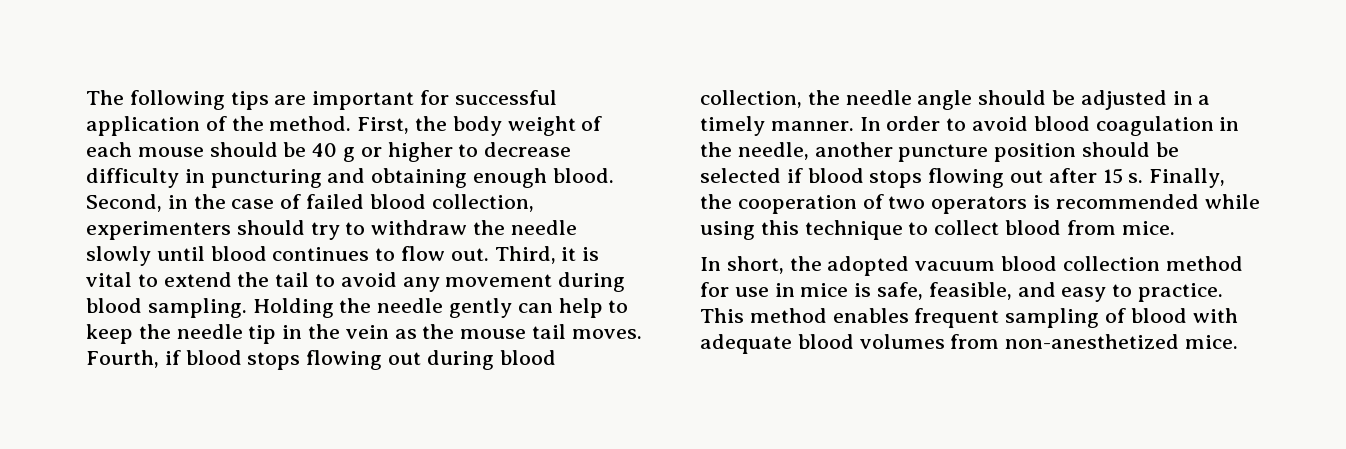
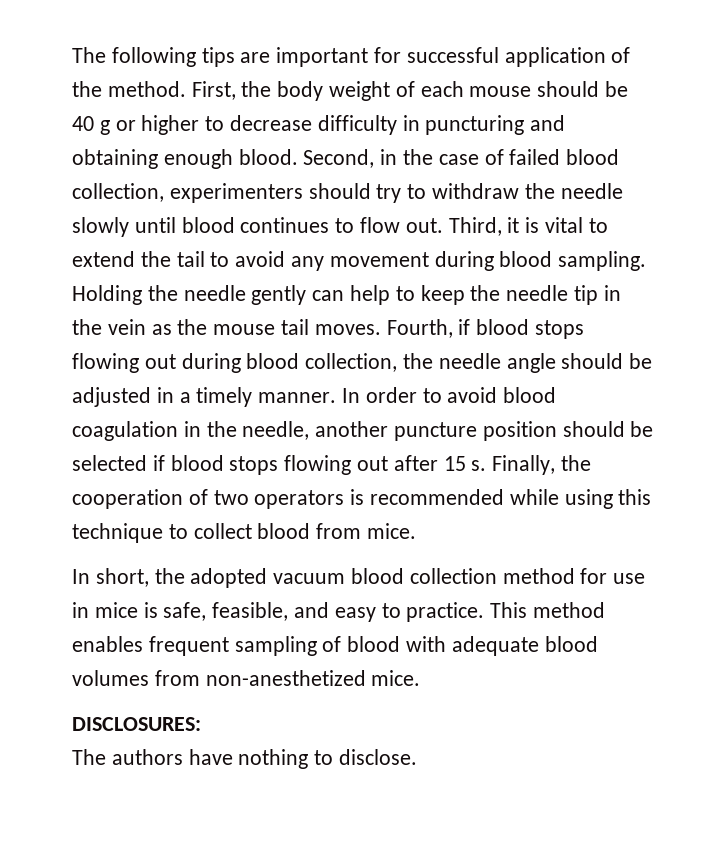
+ DISCLOSURES:
+ The authors have nothing to disclose.

